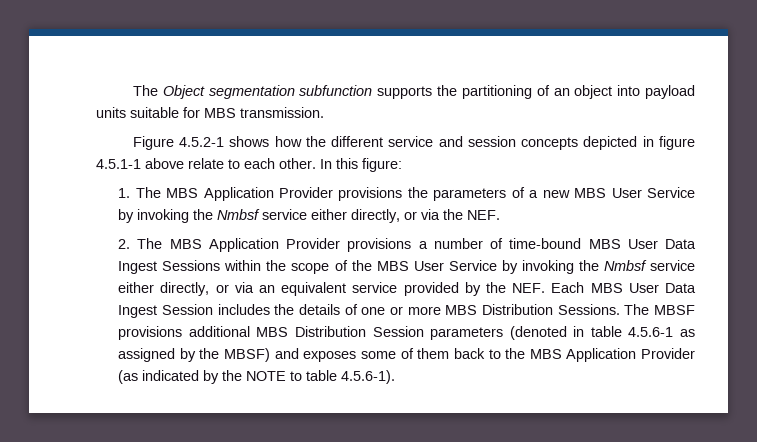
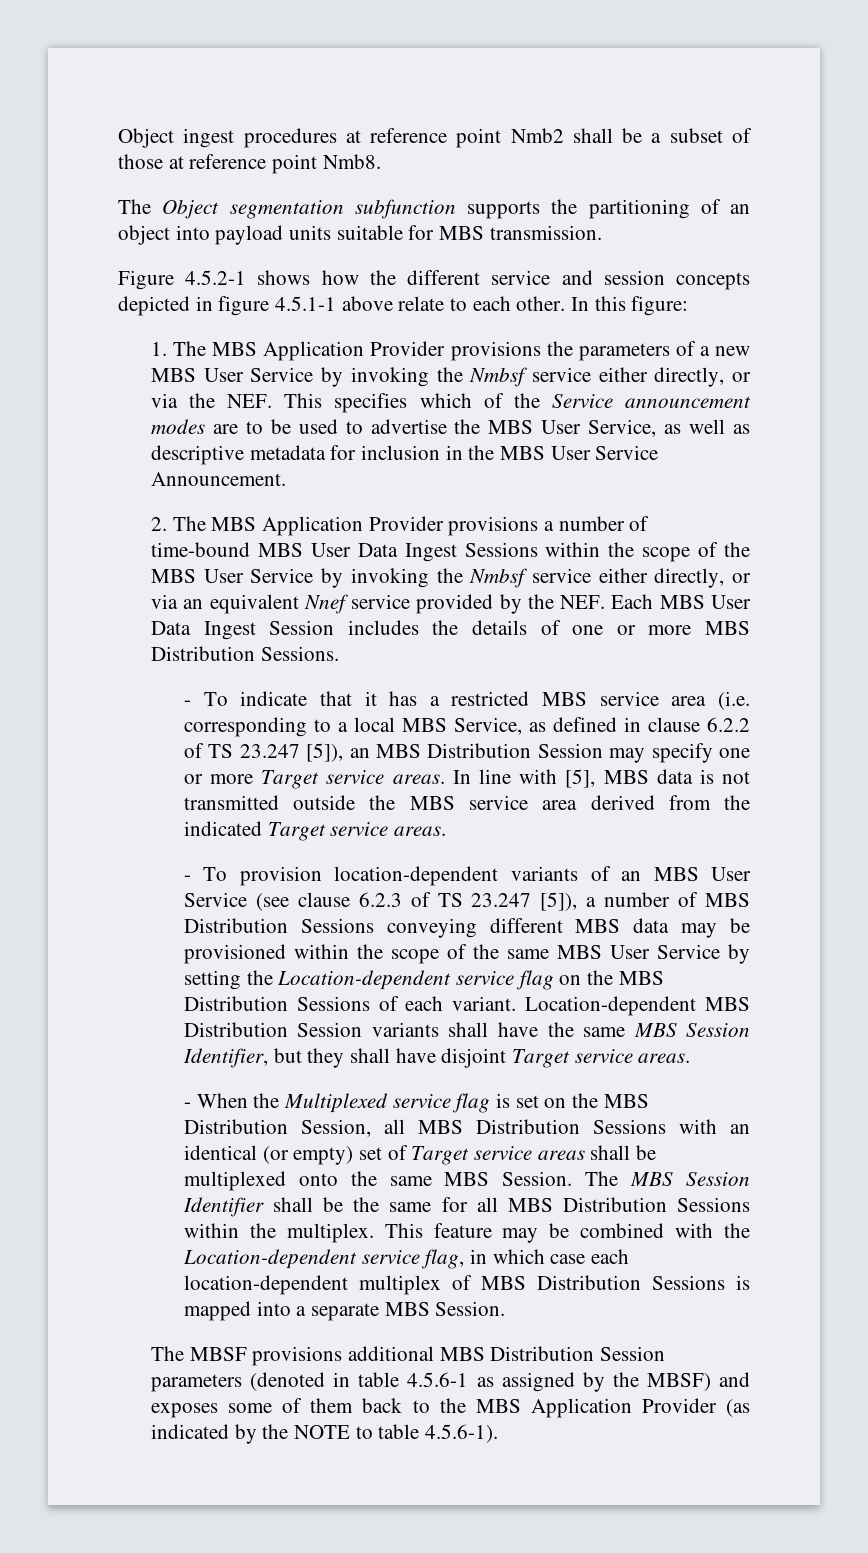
+ Object ingest procedures at reference point Nmb2 shall be a subset of those at reference point Nmb8.
- 1. The MBS Application Provider provisions the parameters of a new MBS User Service by invoking the Nmbsf service either directly, or via the NEF.
+ 1. The MBS Application Provider provisions the parameters of a new MBS User Service by invoking the Nmbsf service either directly, or via the NEF. This specifies which of the Service announcement modes are to be used to advertise the MBS User Service, as well as descriptive metadata for inclusion in the MBS User Service Announcement.
- 2. The MBS Application Provider provisions a number of time-bound MBS User Data Ingest Sessions within the scope of the MBS User Service by invoking the Nmbsf service either directly, or via an equivalent service provided by the NEF. Each MBS User Data Ingest Session includes the details of one or more MBS Distribution Sessions. The MBSF provisions additional MBS Distribution Session parameters (denoted in table 4.5.6-1 as assigned by the MBSF) and exposes some of them back to the MBS Application Provider (as indicated by the NOTE to table 4.5.6-1).
+ 2. The MBS Application Provider provisions a number of time-bound MBS User Data Ingest Sessions within the scope of the MBS User Service by invoking the Nmbsf service either directly, or via an equivalent Nnef service provided by the NEF. Each MBS User Data Ingest Session includes the details of one or more MBS Distribution Sessions.
+ - To indicate that it has a restricted MBS service area (i.e. corresponding to a local MBS Service, as defined in clause 6.2.2 of TS 23.247 [5]), an MBS Distribution Session may specify one or more Target service areas. In line with [5], MBS data is not transmitted outside the MBS service area derived from the indicated Target service areas.
+ - To provision location-dependent variants of an MBS User Service (see clause 6.2.3 of TS 23.247 [5]), a number of MBS Distribution Sessions conveying different MBS data may be provisioned within the scope of the same MBS User Service by setting the Location-dependent service flag on the MBS Distribution Sessions of each variant. Location-dependent MBS Distribution Session variants shall have the same MBS Session Identifier, but they shall have disjoint Target service areas.
+ - When the Multiplexed service flag is set on the MBS Distribution Session, all MBS Distribution Sessions with an identical (or empty) set of Target service areas shall be multiplexed onto the same MBS Session. The MBS Session Identifier shall be the same for all MBS Distribution Sessions within the multiplex. This feature may be combined with the Location-dependent service flag, in which case each location-dependent multiplex of MBS Distribution Sessions is mapped into a separate MBS Session.
+ The MBSF provisions additional MBS Distribution Session parameters (denoted in table 4.5.6-1 as assigned by the MBSF) and exposes some of them back to the MBS Application Provider (as indicated by the NOTE to table 4.5.6-1).

